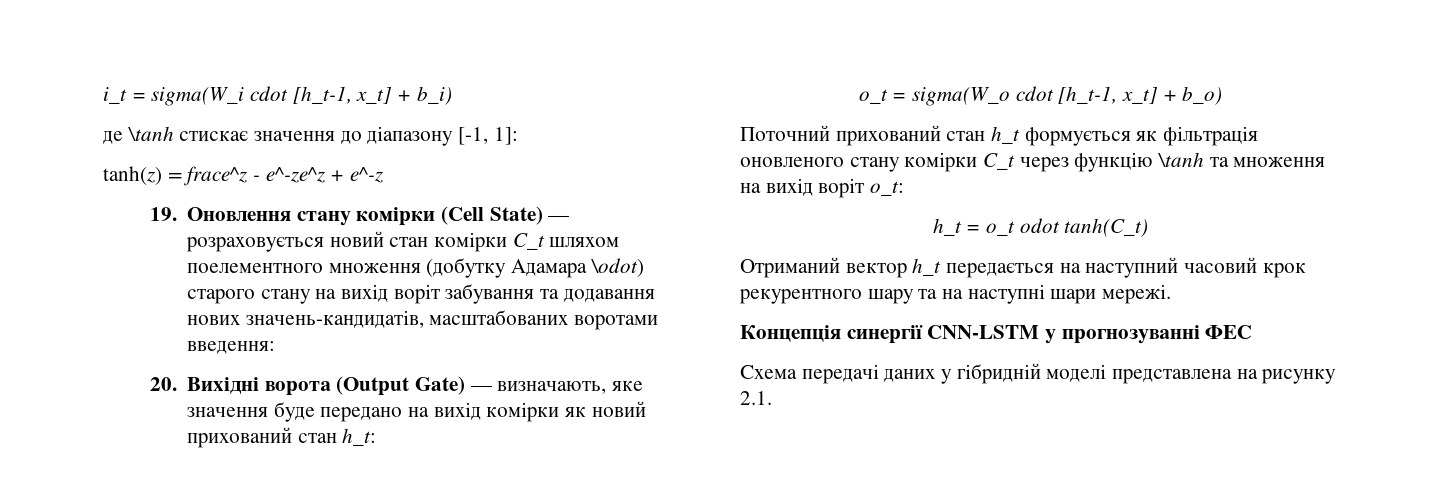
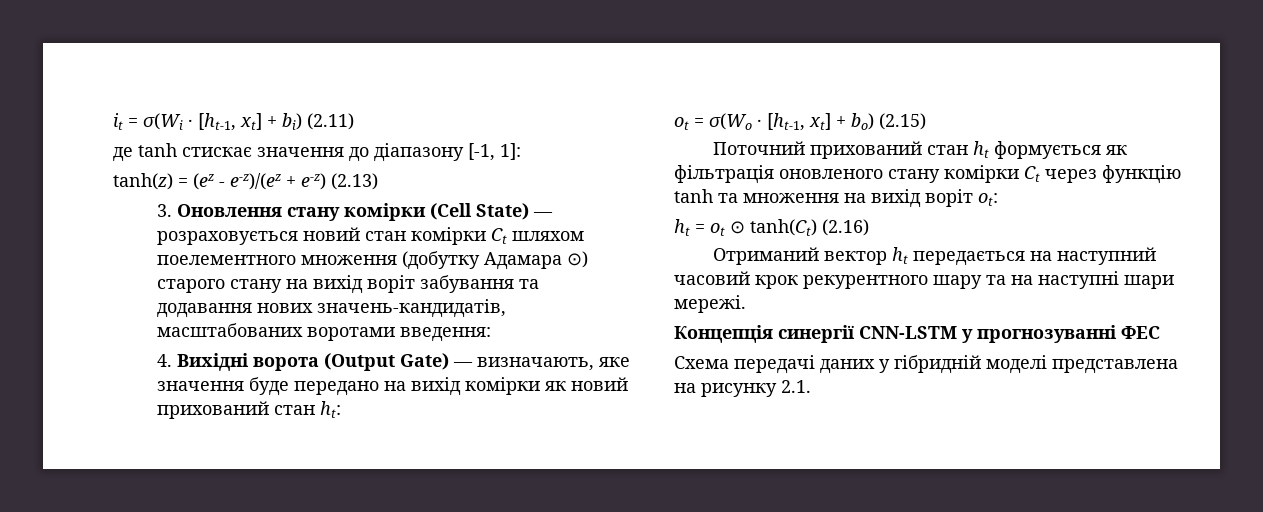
- i_t = sigma(W_i cdot [h_t-1, x_t] + b_i)
+ it = σ(Wi · [ht-1, xt] + bi) (2.11)
- де \tanh стискає значення до діапазону [-1, 1]:
+ де tanh стискає значення до діапазону [-1, 1]:
- tanh(z) = frace^z - e^-ze^z + e^-z
- 19. Оновлення стану комірки (Cell State) — розраховується новий стан комірки C_t шляхом поелементного множення (добутку Адамара \odot) старого стану на вихід воріт забування та додавання нових значень-кандидатів, масштабованих воротами введення:
+ tanh(z) = (ez - e-z)/(ez + e-z) (2.13)
+ 3. Оновлення стану комірки (Cell State) — розраховується новий стан комірки Ct шляхом поелементного множення (добутку Адамара ⊙) старого стану на вихід воріт забування та додавання нових значень-кандидатів, масштабованих воротами введення:
- 20. Вихідні ворота (Output Gate) — визначають, яке значення буде передано на вихід комірки як новий прихований стан h_t:
- o_t = sigma(W_o cdot [h_t-1, x_t] + b_o)
+ 4. Вихідні ворота (Output Gate) — визначають, яке значення буде передано на вихід комірки як новий прихований стан ht:
+ ot = σ(Wo · [ht-1, xt] + bo) (2.15)
- Поточний прихований стан h_t формується як фільтрація оновленого стану комірки C_t через функцію \tanh та множення на вихід воріт o_t:
- h_t = o_t odot tanh(C_t)
+ Поточний прихований стан ht формується як фільтрація оновленого стану комірки Ct через функцію tanh та множення на вихід воріт ot:
+ ht = ot ⊙ tanh(Ct) (2.16)
- Отриманий вектор h_t передається на наступний часовий крок рекурентного шару та на наступні шари мережі.
+ Отриманий вектор ht передається на наступний часовий крок рекурентного шару та на наступні шари мережі.

